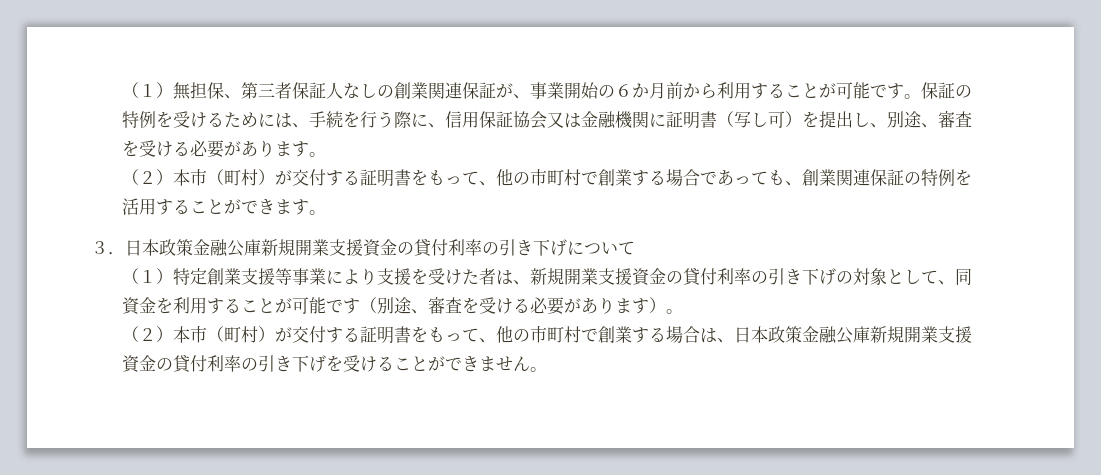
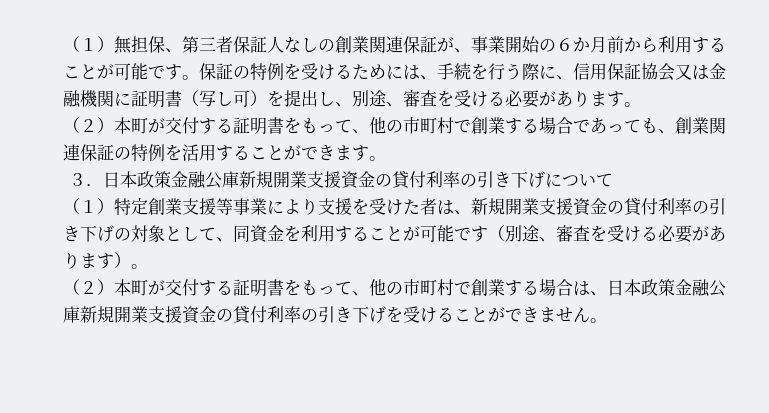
- （２）本市（町村）が交付する証明書をもって、他の市町村で創業する場合であっても、創業関連保証の特例を活用することができます。
+ （２）本町が交付する証明書をもって、他の市町村で創業する場合であっても、創業関連保証の特例を活用することができます。
- （２）本市（町村）が交付する証明書をもって、他の市町村で創業する場合は、日本政策金融公庫新規開業支援資金の貸付利率の引き下げを受けることができません。
+ （２）本町が交付する証明書をもって、他の市町村で創業する場合は、日本政策金融公庫新規開業支援資金の貸付利率の引き下げを受けることができません。

